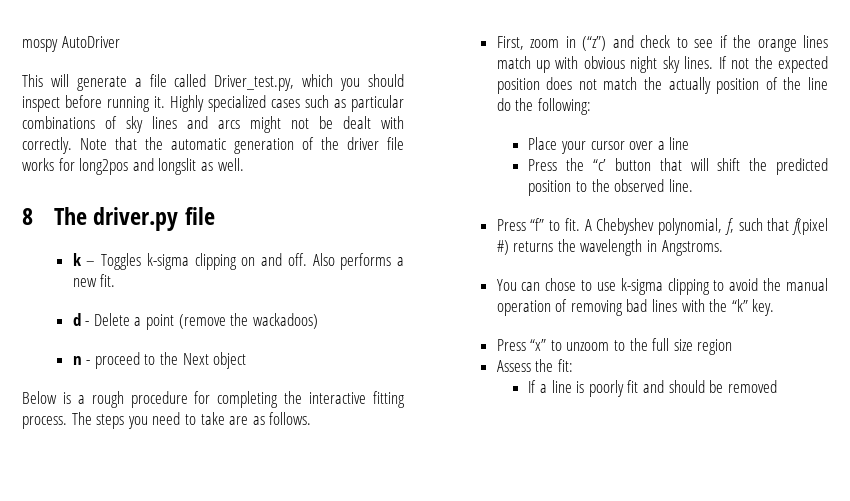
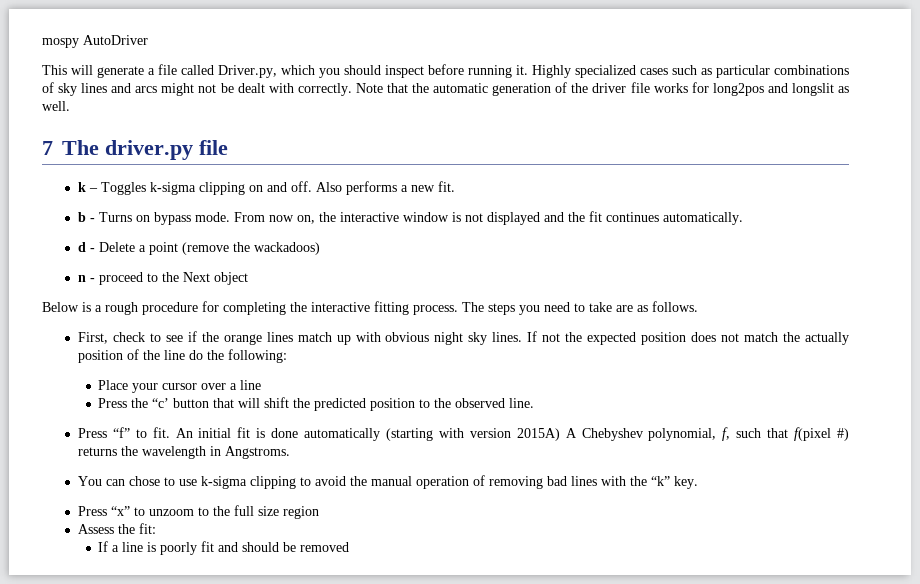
- This will generate a file called Driver_test.py, which you should inspect before running it.
+ This will generate a file called Driver.py, which you should inspect before running it.
- 8 The driver.py file
+ 7 The driver.py file
+ b - Turns on bypass mode. From now on, the interactive window is not displayed and the fit continues automatically.
- First, zoom in (“z”) and check to see if the orange lines match up with obvious night sky lines.
+ First, check to see if the orange lines match up with obvious night sky lines.
- A Chebyshev polynomial, f, such that f(pixel #) returns the wavelength in Angstroms.
+ An initial fit is done automatically (starting with version 2015A) A Chebyshev polynomial, f, such that f(pixel #) returns the wavelength in Angstroms.

